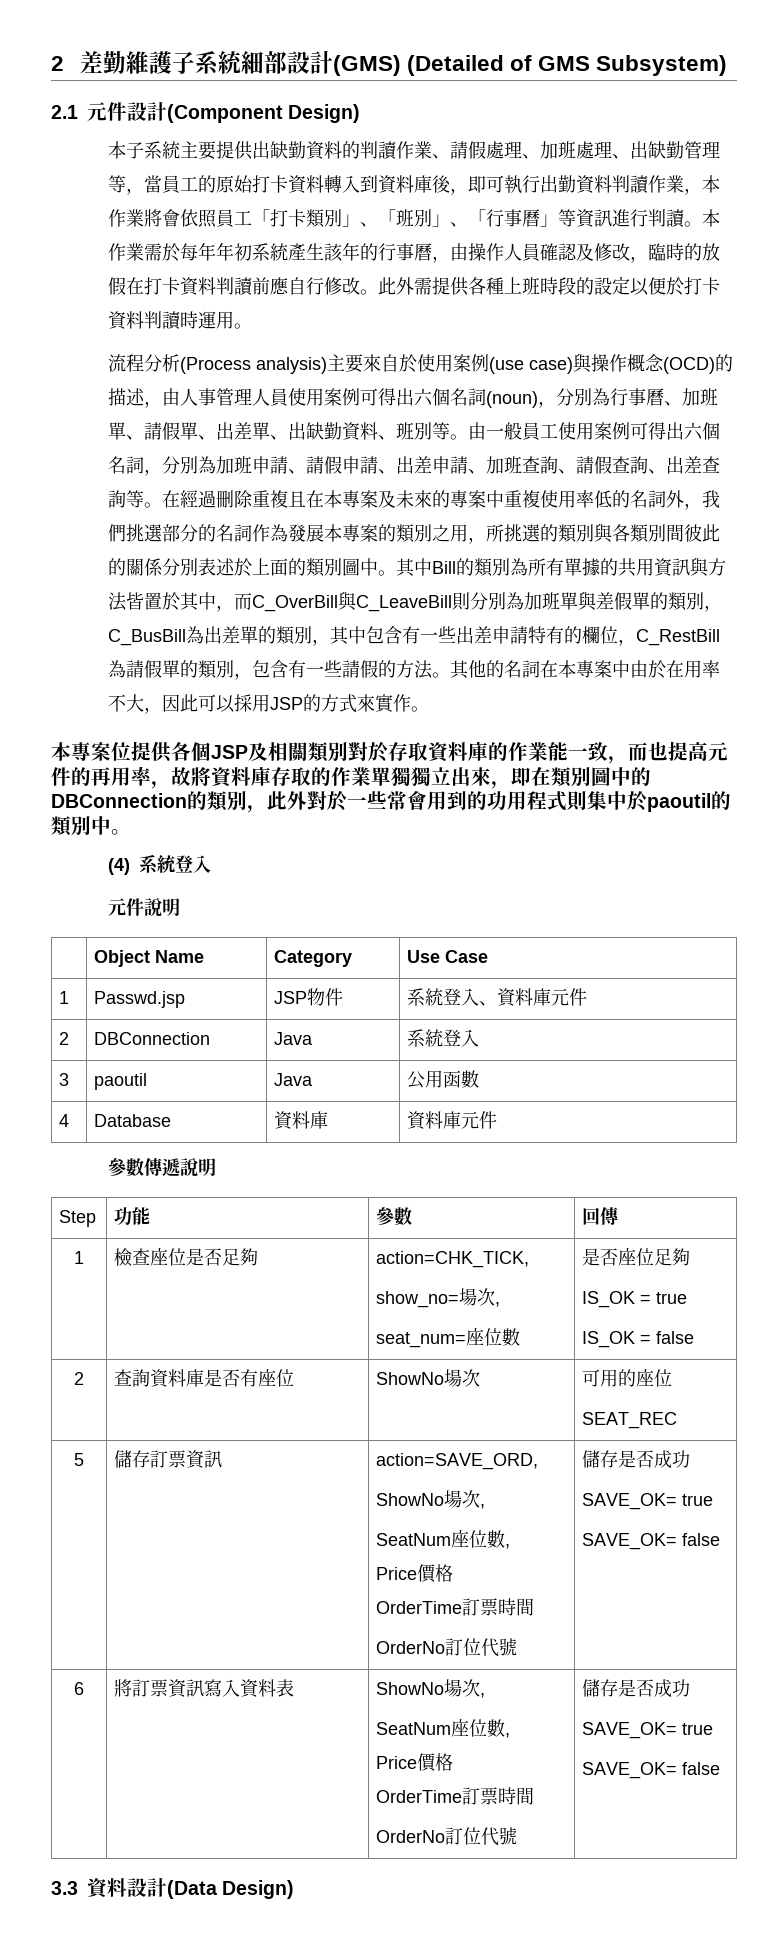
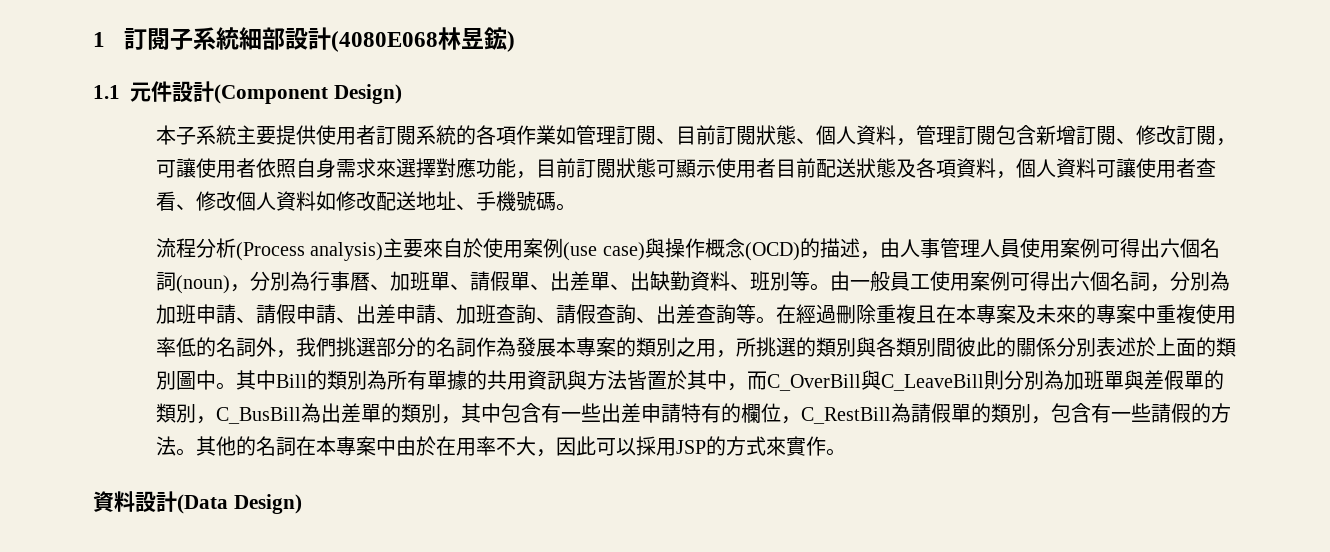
- 2差勤維護子系統細部設計(GMS) (Detailed of GMS Subsystem)
- 2.1元件設計(Component Design)
+ 1訂閱子系統細部設計(4080E068林昱鋐)
+ 1.1元件設計(Component Design)
- 本子系統主要提供出缺勤資料的判讀作業、請假處理、加班處理、出缺勤管理等，當員工的原始打卡資料轉入到資料庫後，即可執行出勤資料判讀作業，本作業將會依照員工「打卡類別」、「班別」、「行事曆」等資訊進行判讀。本作業需於每年年初系統產生該年的行事曆，由操作人員確認及修改，臨時的放假在打卡資料判讀前應自行修改。此外需提供各種上班時段的設定以便於打卡資料判讀時運用。
+ 本子系統主要提供使用者訂閱系統的各項作業如管理訂閱、目前訂閱狀態、個人資料，管理訂閱包含新增訂閱、修改訂閱，可讓使用者依照自身需求來選擇對應功能，目前訂閱狀態可顯示使用者目前配送狀態及各項資料，個人資料可讓使用者查看、修改個人資料如修改配送地址、手機號碼。
- 本專案位提供各個JSP及相關類別對於存取資料庫的作業能一致，而也提高元件的再用率，故將資料庫存取的作業單獨獨立出來，即在類別圖中的DBConnection的類別，此外對於一些常會用到的功用程式則集中於paoutil的類別中。
- (4)系統登入
- 元件說明
- | Object Name | Category | Use Case
- 1 | Passwd.jsp | JSP物件 | 系統登入、資料庫元件
- 2 | DBConnection | Java | 系統登入
- 3 | paoutil | Java | 公用函數
- 4 | Database | 資料庫 | 資料庫元件
- 參數傳遞說明
- Step | 功能 | 參數 | 回傳
- 1 | 檢查座位是否足夠 | action=CHK_TICK,
- show_no=場次,
- seat_num=座位數 | 是否座位足夠
- IS_OK = true
- IS_OK = false
- 2 | 查詢資料庫是否有座位 | ShowNo場次 | 可用的座位
- SEAT_REC
- 5 | 儲存訂票資訊 | action=SAVE_ORD,
- ShowNo場次,
- SeatNum座位數,
- Price價格
- OrderTime訂票時間
- OrderNo訂位代號 | 儲存是否成功
- SAVE_OK= true
- SAVE_OK= false
- 6 | 將訂票資訊寫入資料表 | ShowNo場次,
- SeatNum座位數,
- Price價格
- OrderTime訂票時間
- OrderNo訂位代號 | 儲存是否成功
- SAVE_OK= true
- SAVE_OK= false
- 3.3資料設計(Data Design)
+ 資料設計(Data Design)

